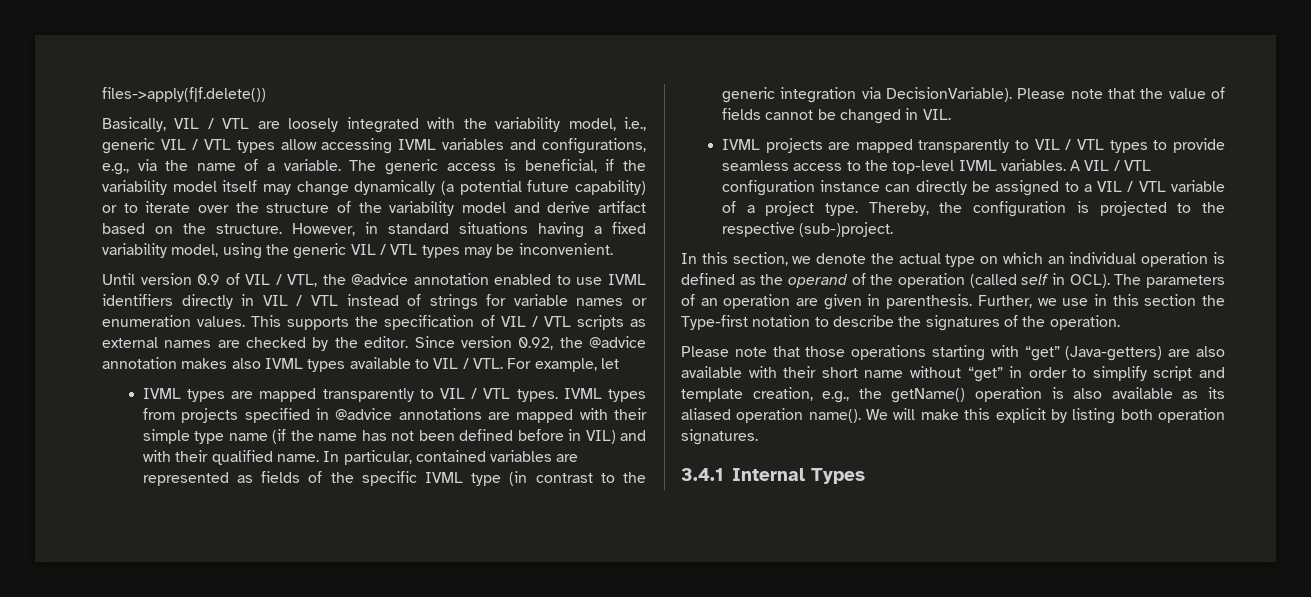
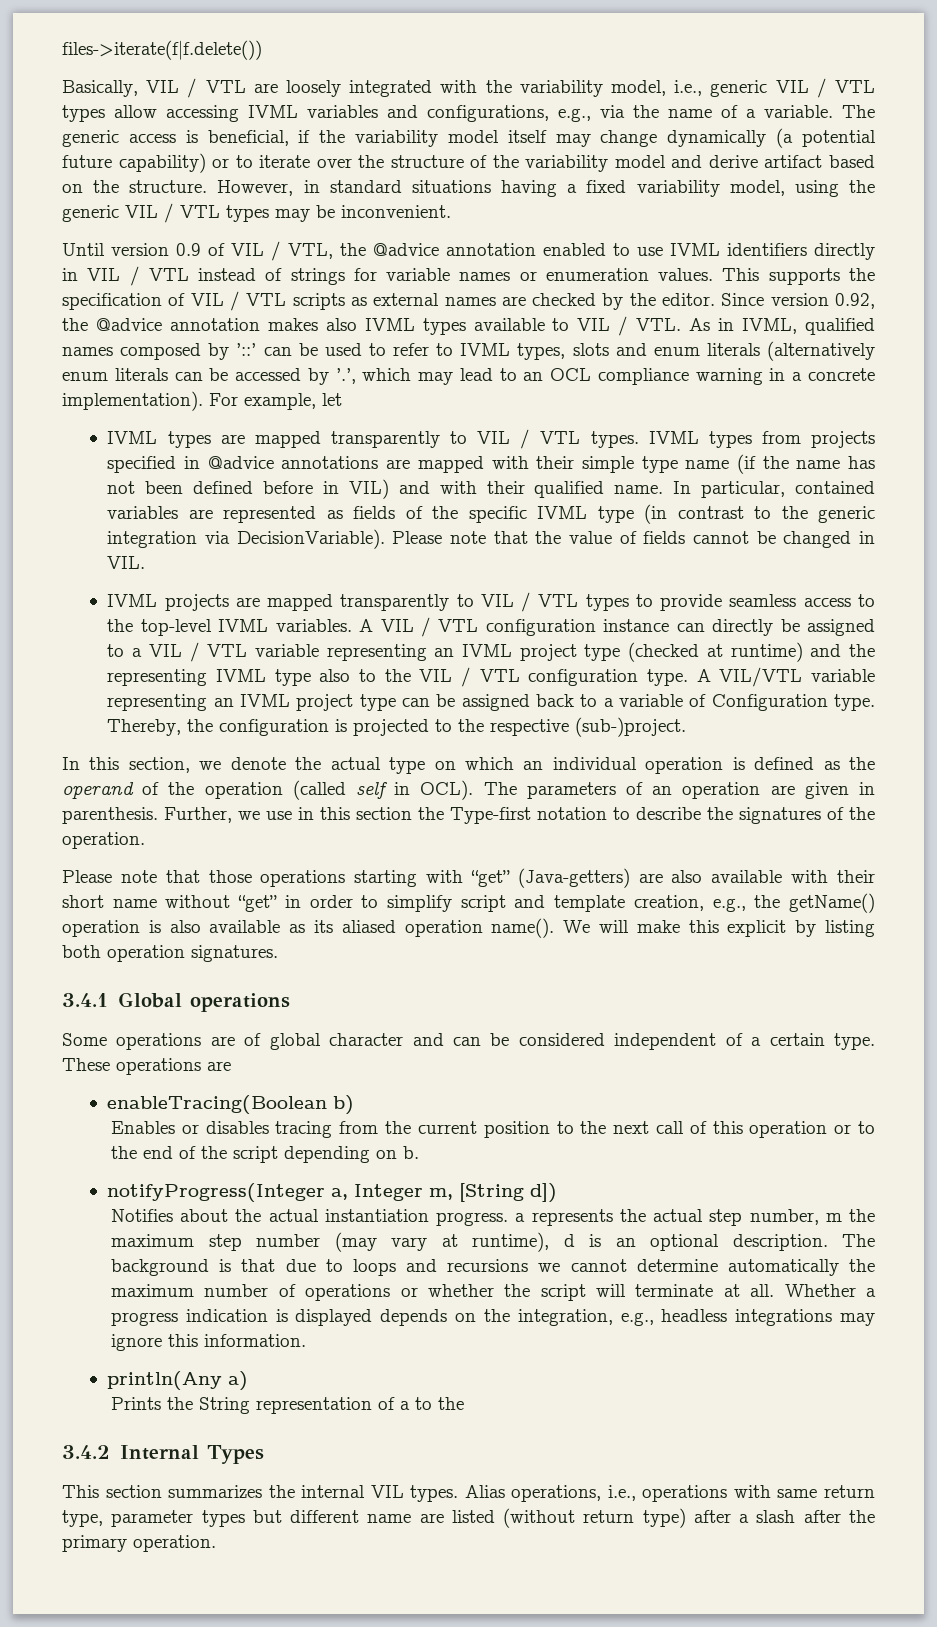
- files->apply(f|f.delete())
+ files->iterate(f|f.delete())
- Since version 0.92, the @advice annotation makes also IVML types available to VIL / VTL. For example, let
+ Since version 0.92, the @advice annotation makes also IVML types available to VIL / VTL. As in IVML, qualified names composed by ’::’ can be used to refer to IVML types, slots and enum literals (alternatively enum literals can be accessed by ’.’, which may lead to an OCL compliance warning in a concrete implementation). For example, let
- A VIL / VTL configuration instance can directly be assigned to a VIL / VTL variable of a project type.
+ A VIL / VTL configuration instance can directly be assigned to a VIL / VTL variable representing an IVML project type (checked at runtime) and the representing IVML type also to the VIL / VTL configuration type. A VIL/VTL variable representing an IVML project type can be assigned back to a variable of Configuration type.
- 3.4.1 Internal Types
+ 3.4.1 Global operations
+ Some operations are of global character and can be considered independent of a certain type. These operations are
+ enableTracing(Boolean b)
+ Enables or disables tracing from the current position to the next call of this operation or to the end of the script depending on b.
+ notifyProgress(Integer a, Integer m, [String d])
+ Notifies about the actual instantiation progress. a represents the actual step number, m the maximum step number (may vary at runtime), d is an optional description. The background is that due to loops and recursions we cannot determine automatically the maximum number of operations or whether the script will terminate at all. Whether a progress indication is displayed depends on the integration, e.g., headless integrations may ignore this information.
+ println(Any a)
+ Prints the String representation of a to the
+ 3.4.2 Internal Types
+ This section summarizes the internal VIL types. Alias operations, i.e., operations with same return type, parameter types but different name are listed (without return type) after a slash after the primary operation.

